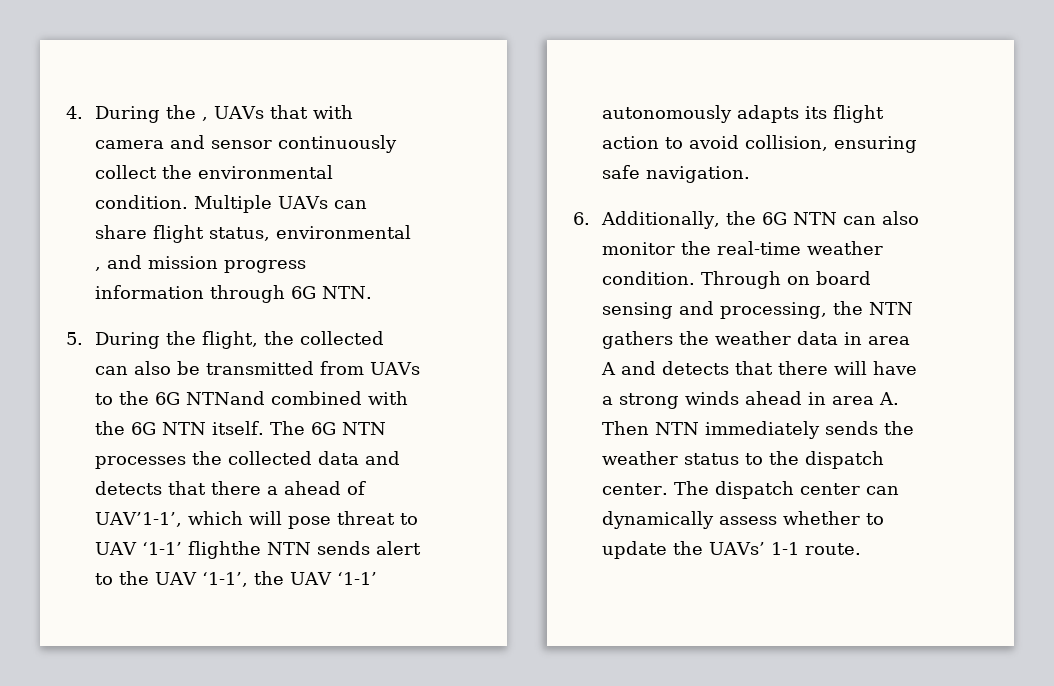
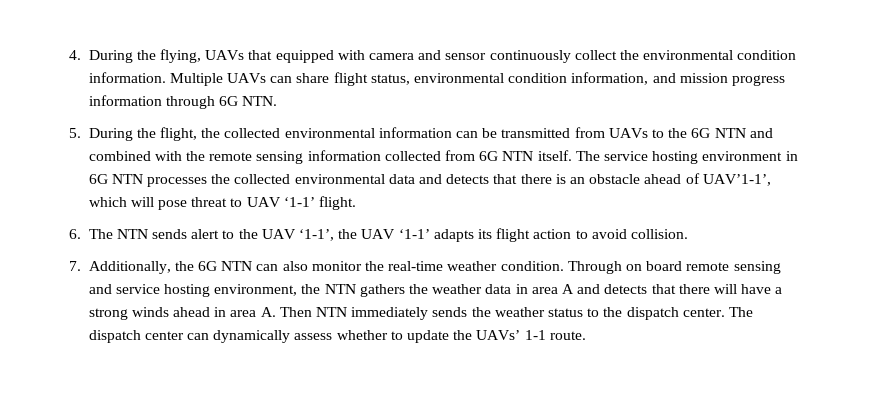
- 4. During the , UAVs that with camera and sensor continuously collect the environmental condition.
+ 4. During the flying, UAVs that equipped with camera and sensor continuously collect the environmental condition information.
- Multiple UAVs can share flight status, environmental , and mission progress information through 6G NTN.
+ Multiple UAVs can share flight status, environmental condition information, and mission progress information through 6G NTN.
- 5. During the flight, the collected can also be transmitted from UAVs to the 6G NTNand combined with the 6G NTN itself. The 6G NTN processes the collected data and detects that there a ahead of UAV’1-1’, which will pose threat to UAV ‘1-1’ flighthe NTN sends alert to the UAV ‘1-1’, the UAV ‘1-1’ autonomously adapts its flight action to avoid collision, ensuring safe navigation.
- 6. Additionally, the 6G NTN can also monitor the real-time weather condition.
+ 5. During the flight, the collected environmental information can be transmitted from UAVs to the 6G NTN and combined with the remote sensing information collected from 6G NTN itself. The service hosting environment in 6G NTN processes the collected environmental data and detects that there is an obstacle ahead of UAV’1-1’, which will pose threat to UAV ‘1-1’ flight.
+ 6. The NTN sends alert to the UAV ‘1-1’, the UAV ‘1-1’ adapts its flight action to avoid collision.
+ 7. Additionally, the 6G NTN can also monitor the real-time weather condition.
- Through on board sensing and processing, the NTN gathers the weather data in area A and detects that there will have a strong winds ahead in area A. Then NTN immediately sends the weather status to the dispatch center.
+ Through on board remote sensing and service hosting environment, the NTN gathers the weather data in area A and detects that there will have a strong winds ahead in area A. Then NTN immediately sends the weather status to the dispatch center.

